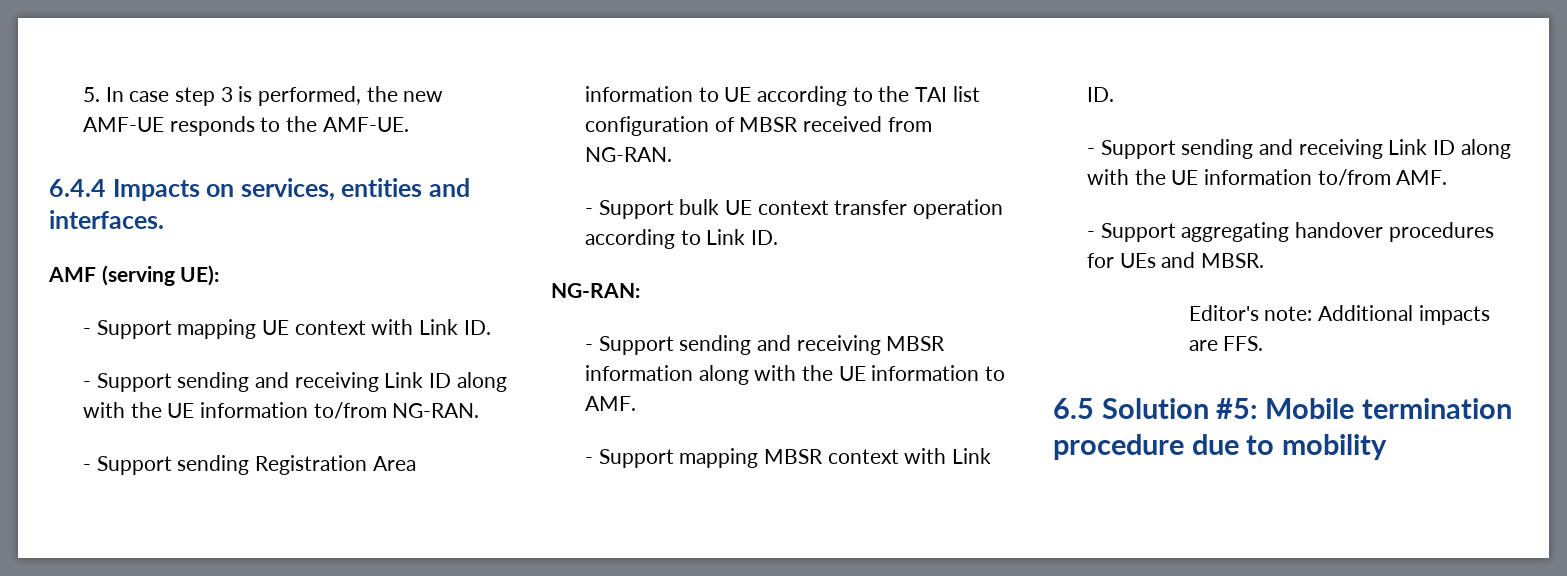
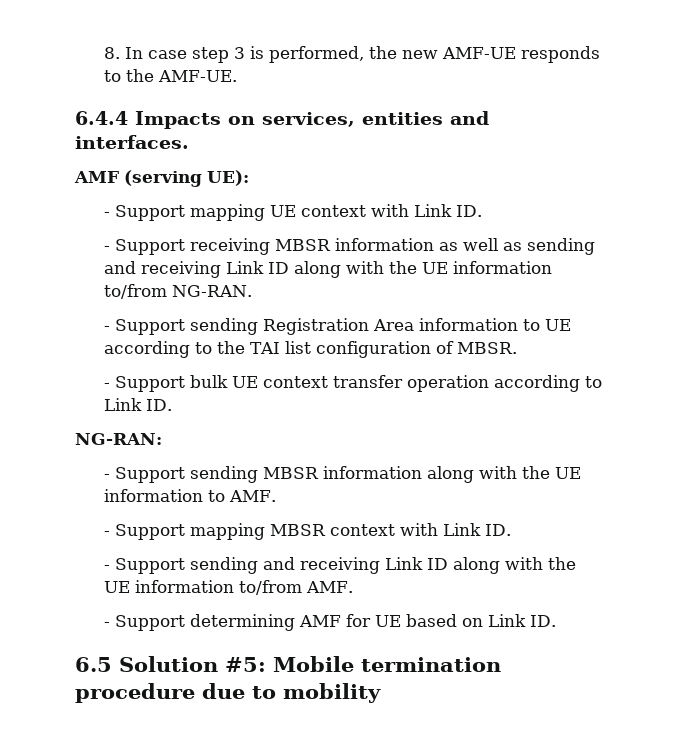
- 5. In case step 3 is performed, the new AMF-UE responds to the AMF-UE.
+ 8. In case step 3 is performed, the new AMF-UE responds to the AMF-UE.
- - Support sending and receiving Link ID along with the UE information to/from NG-RAN.
+ - Support receiving MBSR information as well as sending and receiving Link ID along with the UE information to/from NG-RAN.
- - Support sending Registration Area information to UE according to the TAI list configuration of MBSR received from NG-RAN.
+ - Support sending Registration Area information to UE according to the TAI list configuration of MBSR.
- - Support sending and receiving MBSR information along with the UE information to AMF.
+ - Support sending MBSR information along with the UE information to AMF.
- - Support aggregating handover procedures for UEs and MBSR.
- Editor's note: Additional impacts are FFS.
+ - Support determining AMF for UE based on Link ID.

